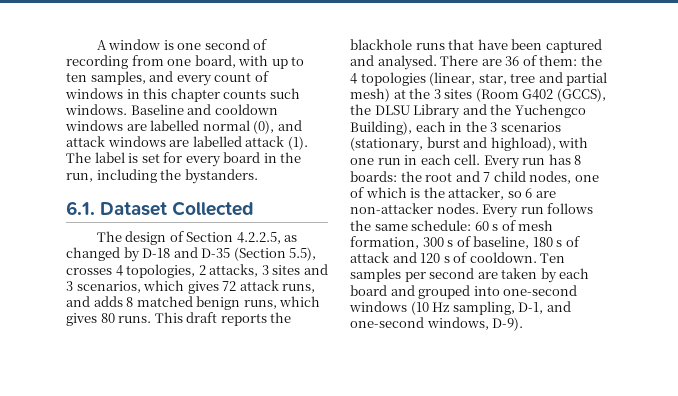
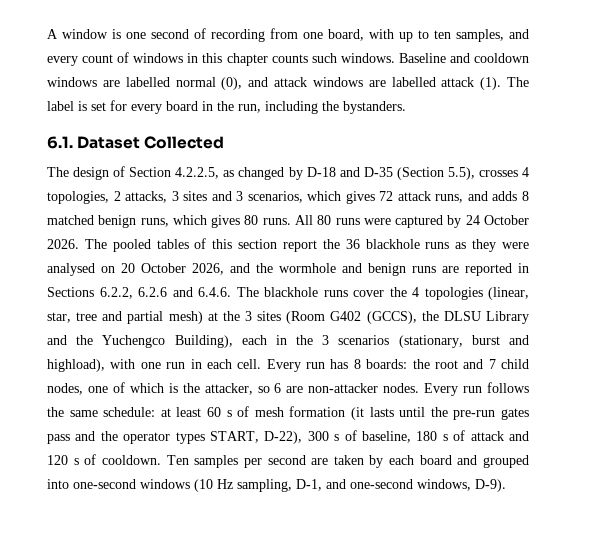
- This draft reports the blackhole runs that have been captured and analysed. There are 36 of them: the 4 topologies (linear, star, tree and partial mesh) at the 3 sites (Room G402 (GCCS), the DLSU Library and the Yuchengco Building), each in the 3 scenarios (stationary, burst and highload), with one run in each cell.
+ All 80 runs were captured by 24 October 2026. The pooled tables of this section report the 36 blackhole runs as they were analysed on 20 October 2026, and the wormhole and benign runs are reported in Sections 6.2.2, 6.2.6 and 6.4.6. The blackhole runs cover the 4 topologies (linear, star, tree and partial mesh) at the 3 sites (Room G402 (GCCS), the DLSU Library and the Yuchengco Building), each in the 3 scenarios (stationary, burst and highload), with one run in each cell.
- Every run follows the same schedule: 60 s of mesh formation, 300 s of baseline, 180 s of attack and 120 s of cooldown.
+ Every run follows the same schedule: at least 60 s of mesh formation (it lasts until the pre-run gates pass and the operator types START, D-22), 300 s of baseline, 180 s of attack and 120 s of cooldown.

